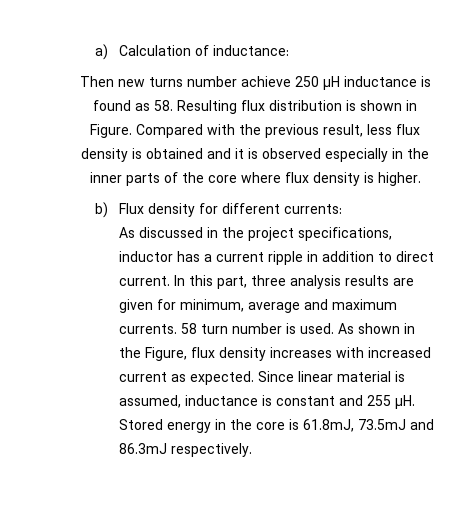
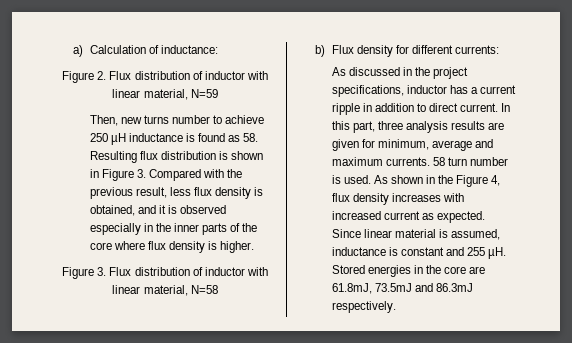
- Then new turns number achieve 250 µH inductance is found as 58. Resulting flux distribution is shown in Figure. Compared with the previous result, less flux density is obtained and it is observed especially in the inner parts of the core where flux density is higher.
+ Figure 2. Flux distribution of inductor with linear material, N=59
+ Then, new turns number to achieve 250 µH inductance is found as 58. Resulting flux distribution is shown in Figure 3. Compared with the previous result, less flux density is obtained, and it is observed especially in the inner parts of the core where flux density is higher.
+ Figure 3. Flux distribution of inductor with linear material, N=58
- As shown in the Figure, flux density increases with increased current as expected.
+ As shown in the Figure 4, flux density increases with increased current as expected.
- Stored energy in the core is 61.8mJ, 73.5mJ and 86.3mJ respectively.
+ Stored energies in the core are 61.8mJ, 73.5mJ and 86.3mJ respectively.

